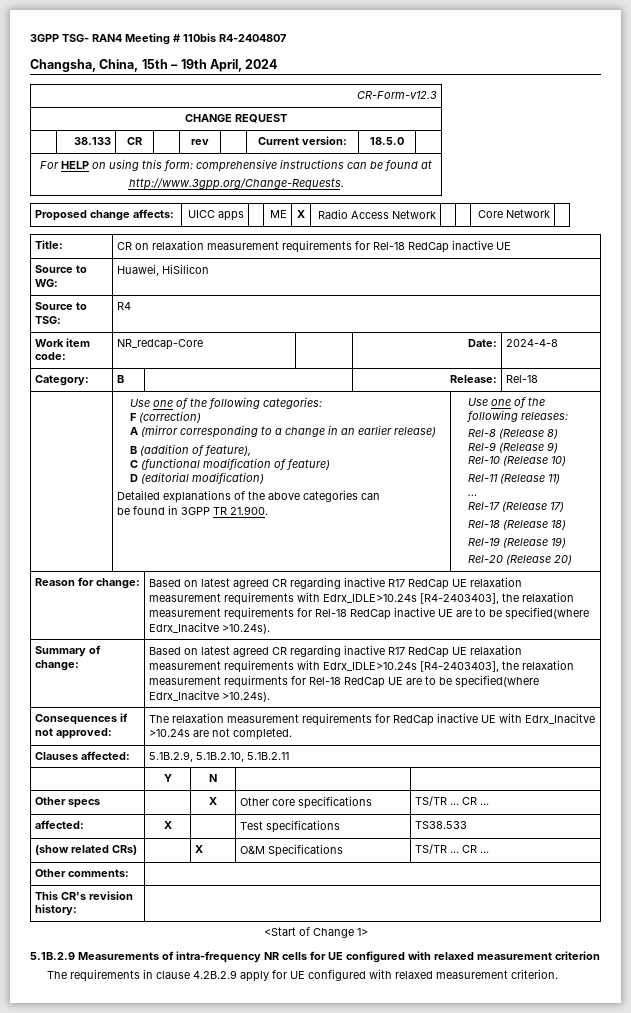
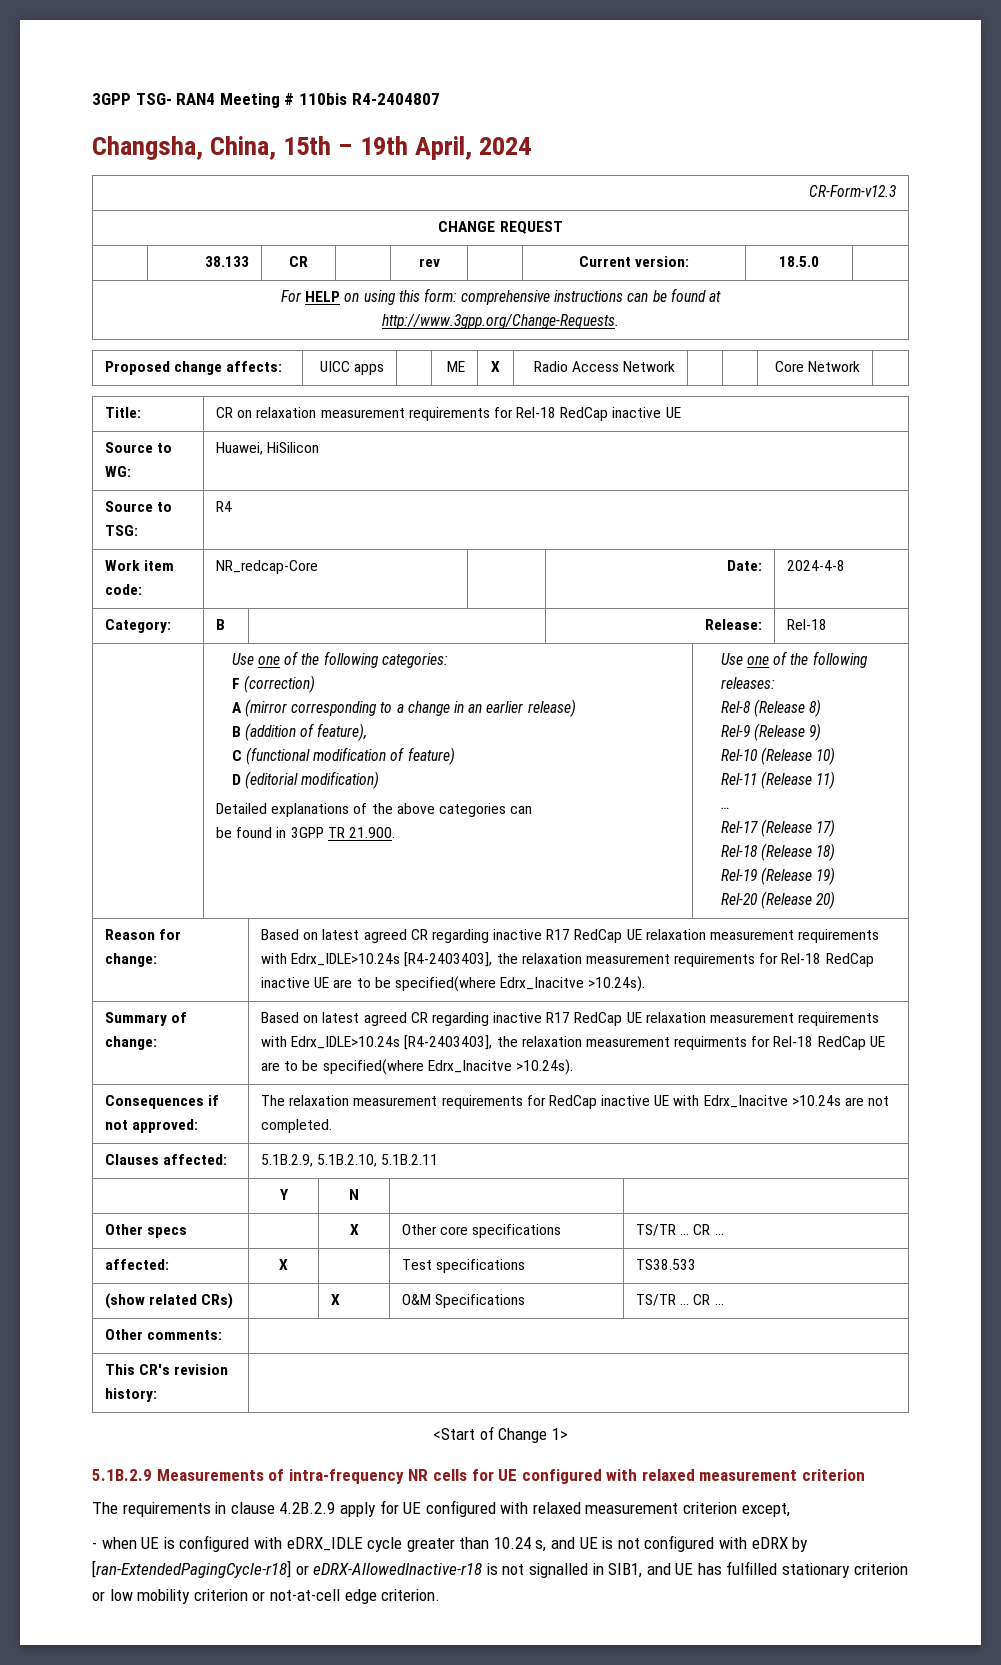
- The requirements in clause 4.2B.2.9 apply for UE configured with relaxed measurement criterion.
+ The requirements in clause 4.2B.2.9 apply for UE configured with relaxed measurement criterion except,
+ - when UE is configured with eDRX_IDLE cycle greater than 10.24 s, and UE is not configured with eDRX by [ran-ExtendedPagingCycle-r18] or eDRX-AllowedInactive-r18 is not signalled in SIB1, and UE has fulfilled stationary criterion or low mobility criterion or not-at-cell edge criterion.

